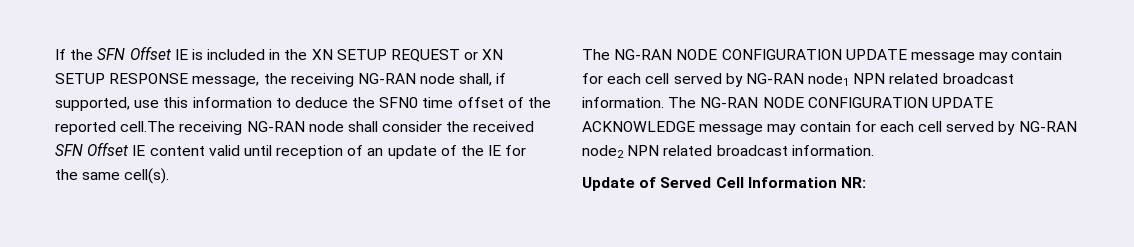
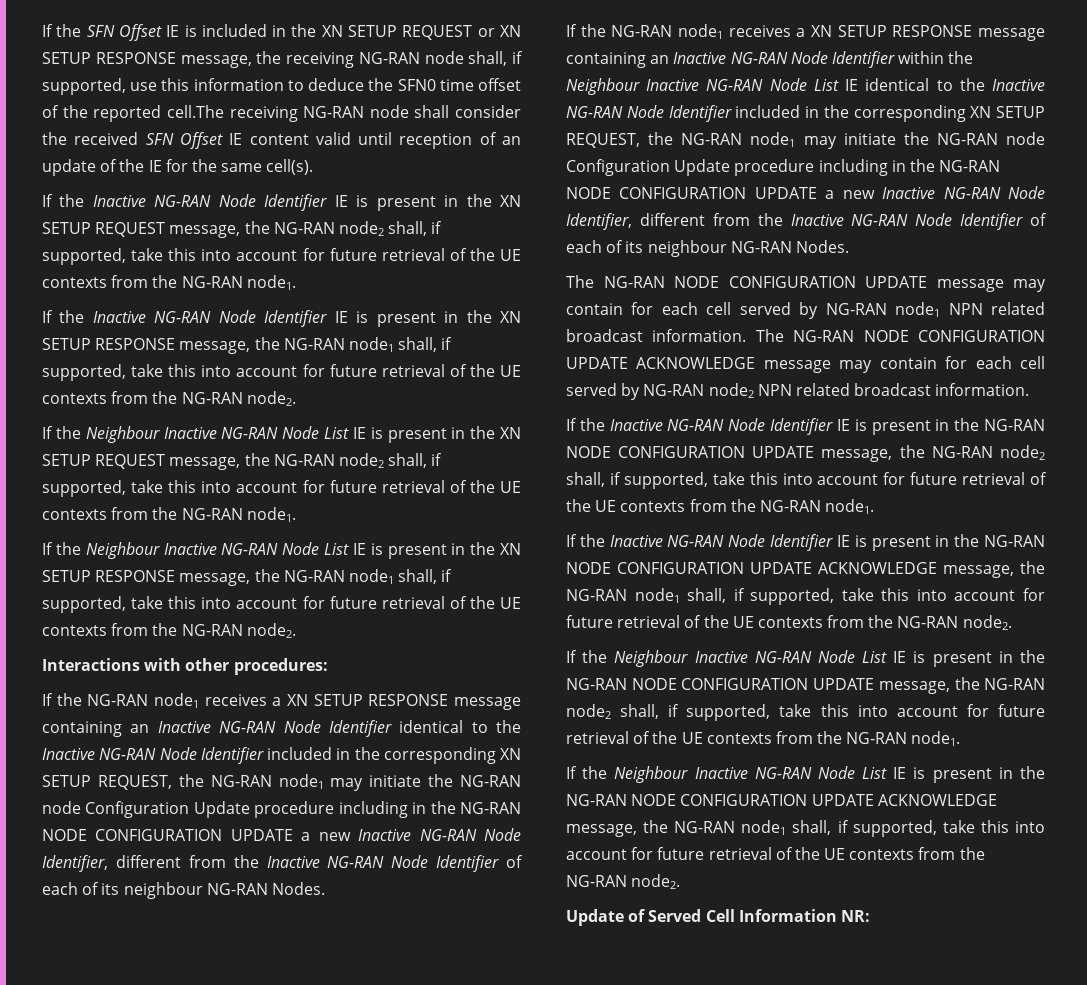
+ If the Inactive NG-RAN Node Identifier IE is present in the XN SETUP REQUEST message, the NG-RAN node2 shall, if supported, take this into account for future retrieval of the UE contexts from the NG-RAN node1.
+ If the Inactive NG-RAN Node Identifier IE is present in the XN SETUP RESPONSE message, the NG-RAN node1 shall, if supported, take this into account for future retrieval of the UE contexts from the NG-RAN node2.
+ If the Neighbour Inactive NG-RAN Node List IE is present in the XN SETUP REQUEST message, the NG-RAN node2 shall, if supported, take this into account for future retrieval of the UE contexts from the NG-RAN node1.
+ If the Neighbour Inactive NG-RAN Node List IE is present in the XN SETUP RESPONSE message, the NG-RAN node1 shall, if supported, take this into account for future retrieval of the UE contexts from the NG-RAN node2.
+ Interactions with other procedures:
+ If the NG-RAN node1 receives a XN SETUP RESPONSE message containing an Inactive NG-RAN Node Identifier identical to the Inactive NG-RAN Node Identifier included in the corresponding XN SETUP REQUEST, the NG-RAN node1 may initiate the NG-RAN node Configuration Update procedure including in the NG-RAN NODE CONFIGURATION UPDATE a new Inactive NG-RAN Node Identifier, different from the Inactive NG-RAN Node Identifier of each of its neighbour NG-RAN Nodes.
+ If the NG-RAN node1 receives a XN SETUP RESPONSE message containing an Inactive NG-RAN Node Identifier within the Neighbour Inactive NG-RAN Node List IE identical to the Inactive NG-RAN Node Identifier included in the corresponding XN SETUP REQUEST, the NG-RAN node1 may initiate the NG-RAN node Configuration Update procedure including in the NG-RAN NODE CONFIGURATION UPDATE a new Inactive NG-RAN Node Identifier, different from the Inactive NG-RAN Node Identifier of each of its neighbour NG-RAN Nodes.
+ If the Inactive NG-RAN Node Identifier IE is present in the NG-RAN NODE CONFIGURATION UPDATE message, the NG-RAN node2 shall, if supported, take this into account for future retrieval of the UE contexts from the NG-RAN node1.
+ If the Inactive NG-RAN Node Identifier IE is present in the NG-RAN NODE CONFIGURATION UPDATE ACKNOWLEDGE message, the NG-RAN node1 shall, if supported, take this into account for future retrieval of the UE contexts from the NG-RAN node2.
+ If the Neighbour Inactive NG-RAN Node List IE is present in the NG-RAN NODE CONFIGURATION UPDATE message, the NG-RAN node2 shall, if supported, take this into account for future retrieval of the UE contexts from the NG-RAN node1.
+ If the Neighbour Inactive NG-RAN Node List IE is present in the NG-RAN NODE CONFIGURATION UPDATE ACKNOWLEDGE message, the NG-RAN node1 shall, if supported, take this into account for future retrieval of the UE contexts from the NG-RAN node2.

